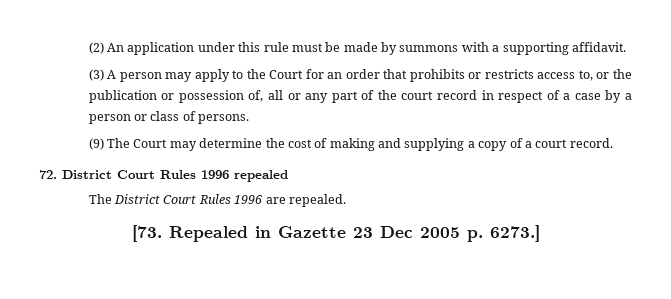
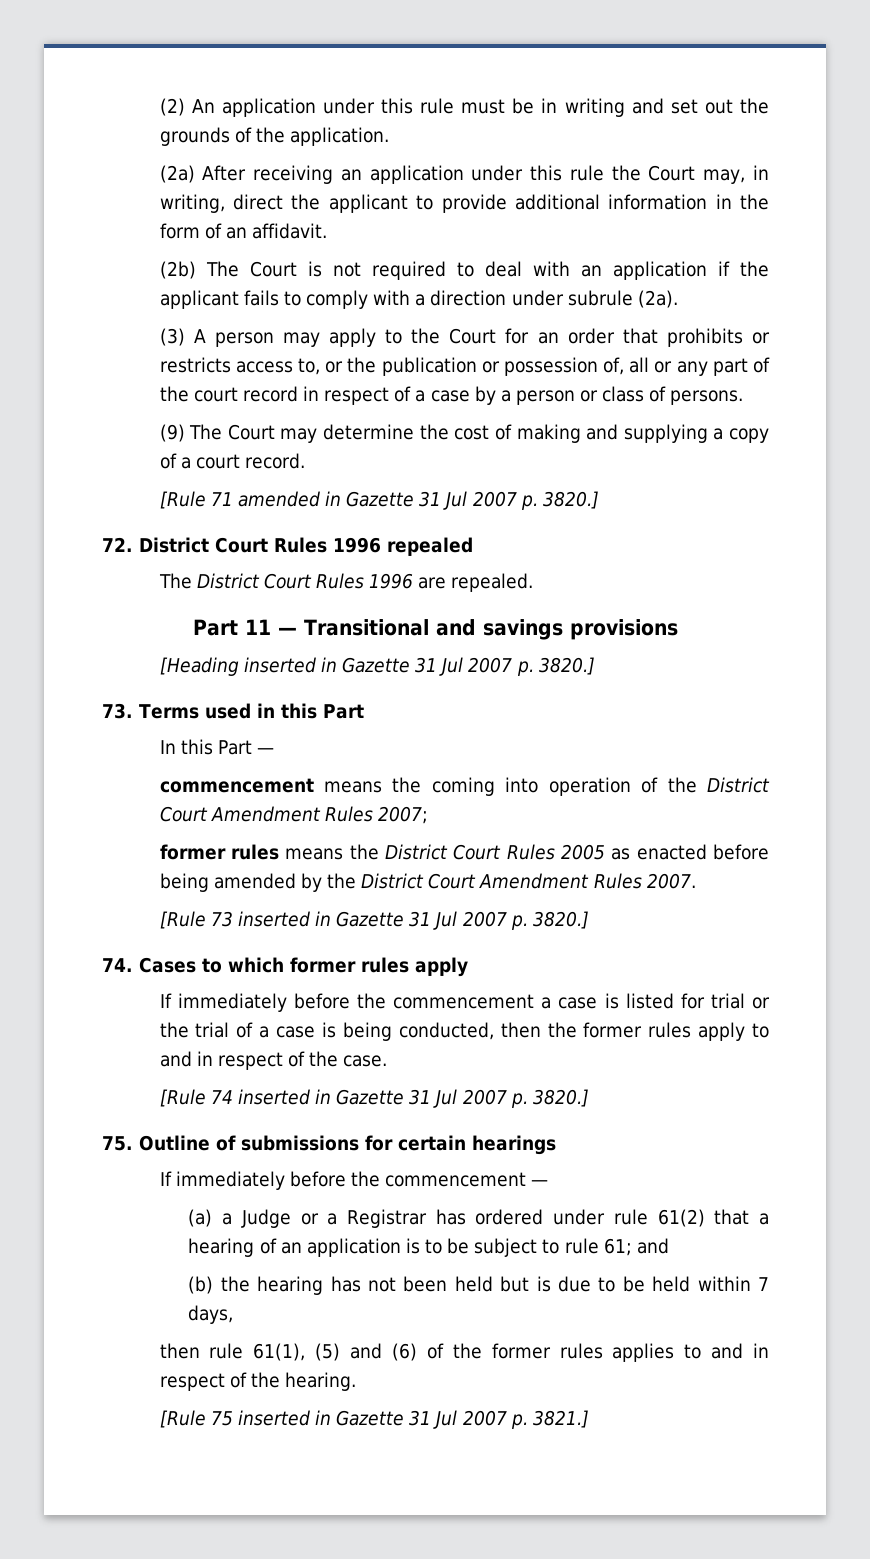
- (2) An application under this rule must be made by summons with a supporting affidavit.
+ (2) An application under this rule must be in writing and set out the grounds of the application.
+ (2a) After receiving an application under this rule the Court may, in writing, direct the applicant to provide additional information in the form of an affidavit.
+ (2b) The Court is not required to deal with an application if the applicant fails to comply with a direction under subrule (2a).
+ [Rule 71 amended in Gazette 31 Jul 2007 p. 3820.]
- [73. Repealed in Gazette 23 Dec 2005 p. 6273.]
+ Part 11 — Transitional and savings provisions
+ [Heading inserted in Gazette 31 Jul 2007 p. 3820.]
+ 73. Terms used in this Part
+ In this Part —
+ commencement means the coming into operation of the District Court Amendment Rules 2007;
+ former rules means the District Court Rules 2005 as enacted before being amended by the District Court Amendment Rules 2007.
+ [Rule 73 inserted in Gazette 31 Jul 2007 p. 3820.]
+ 74. Cases to which former rules apply
+ If immediately before the commencement a case is listed for trial or the trial of a case is being conducted, then the former rules apply to and in respect of the case.
+ [Rule 74 inserted in Gazette 31 Jul 2007 p. 3820.]
+ 75. Outline of submissions for certain hearings
+ If immediately before the commencement —
+ (a) a Judge or a Registrar has ordered under rule 61(2) that a hearing of an application is to be subject to rule 61; and
+ (b) the hearing has not been held but is due to be held within 7 days,
+ then rule 61(1), (5) and (6) of the former rules applies to and in respect of the hearing.
+ [Rule 75 inserted in Gazette 31 Jul 2007 p. 3821.]

